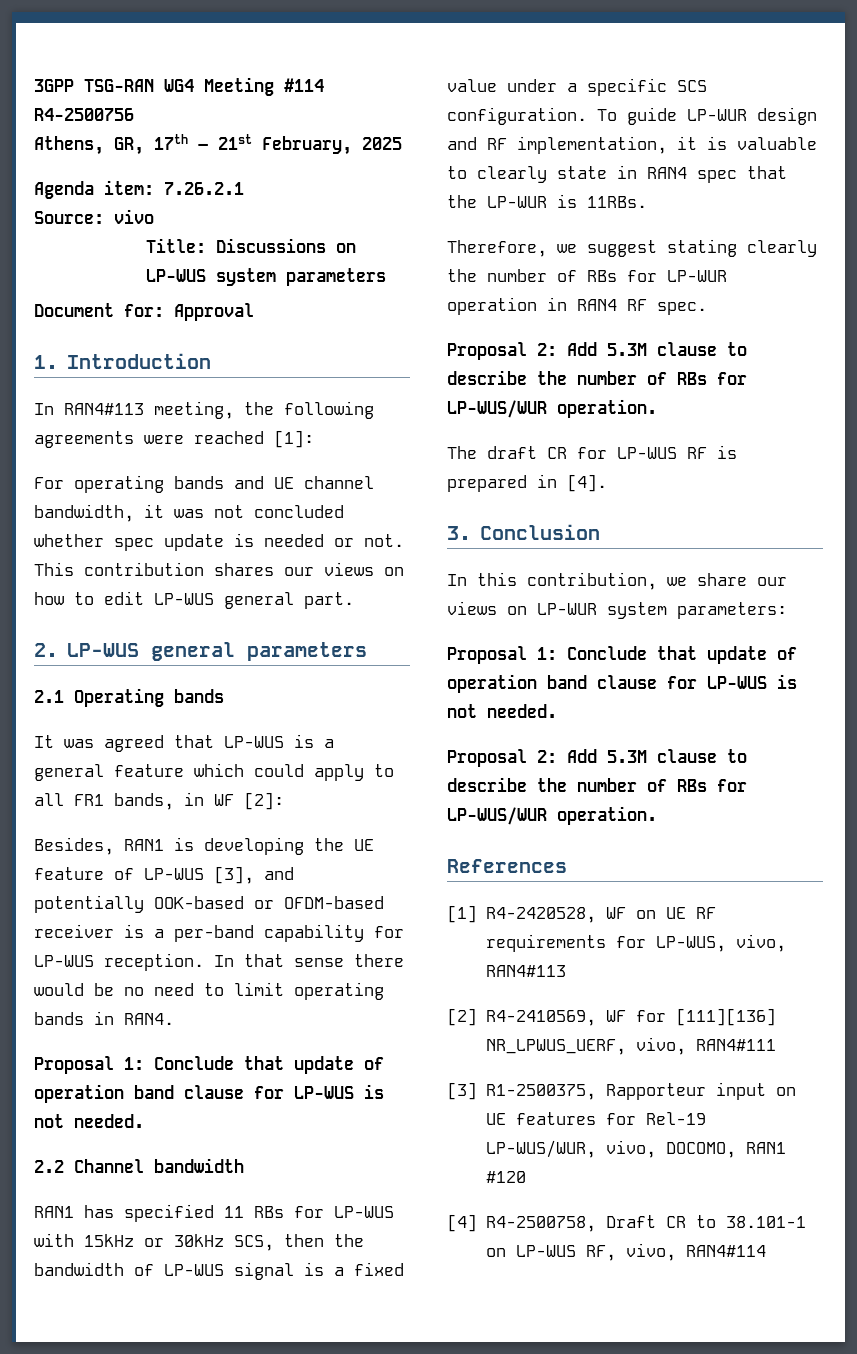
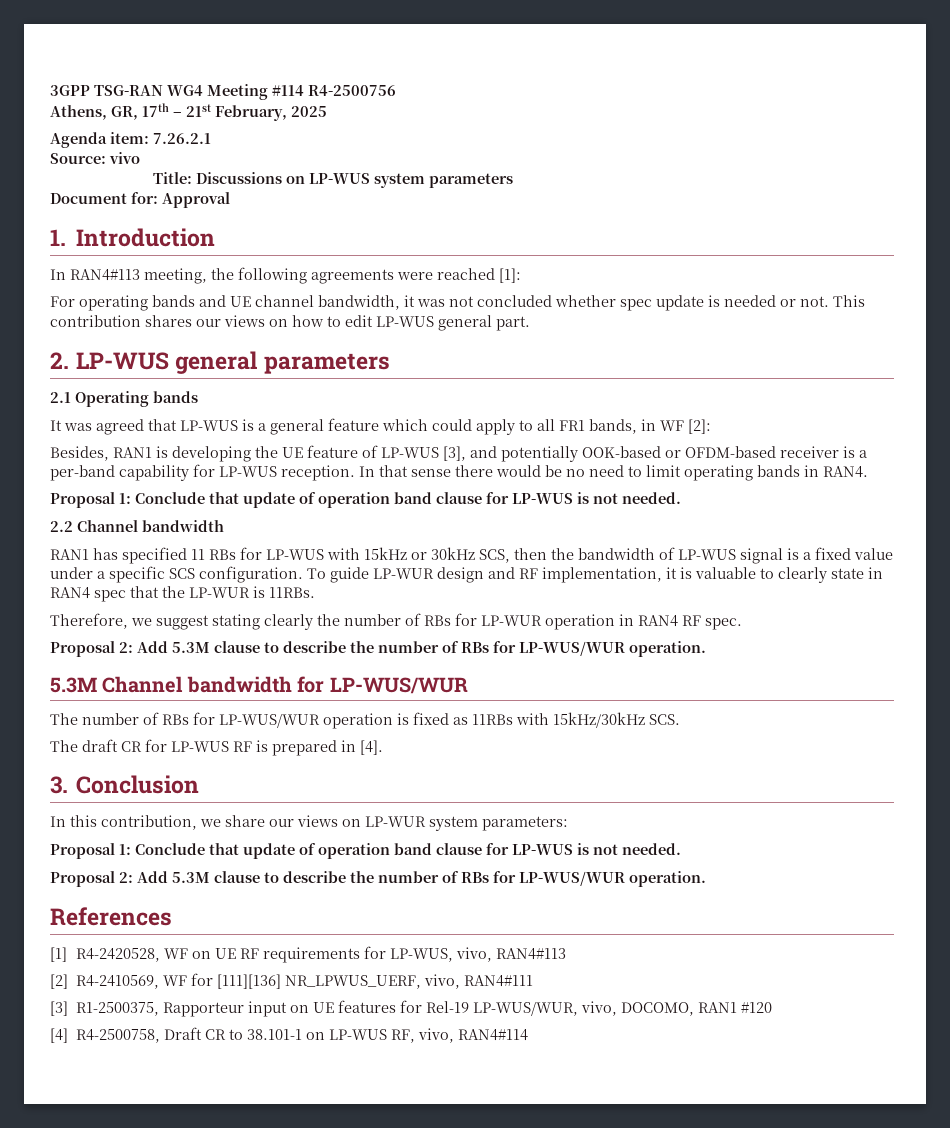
+ 5.3M Channel bandwidth for LP-WUS/WUR
+ The number of RBs for LP-WUS/WUR operation is fixed as 11RBs with 15kHz/30kHz SCS.

